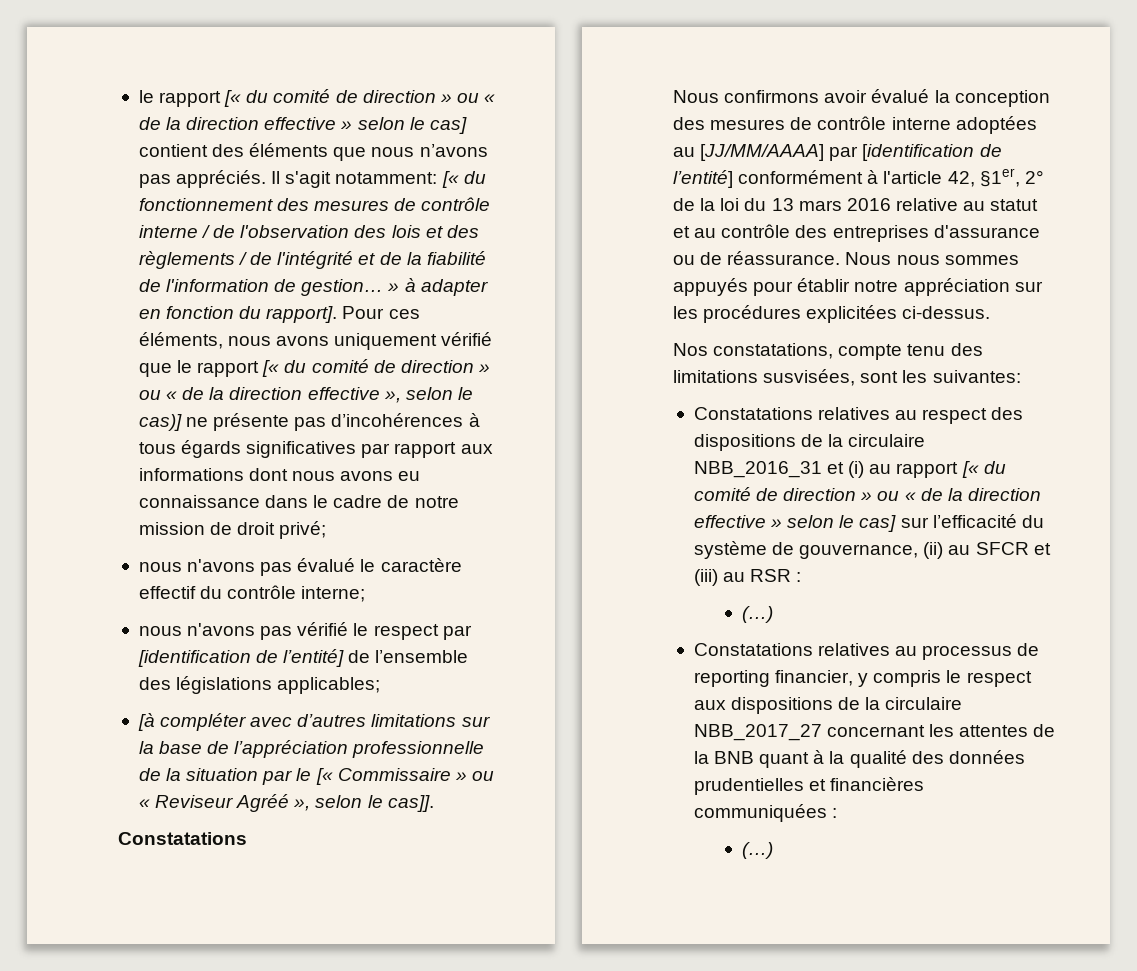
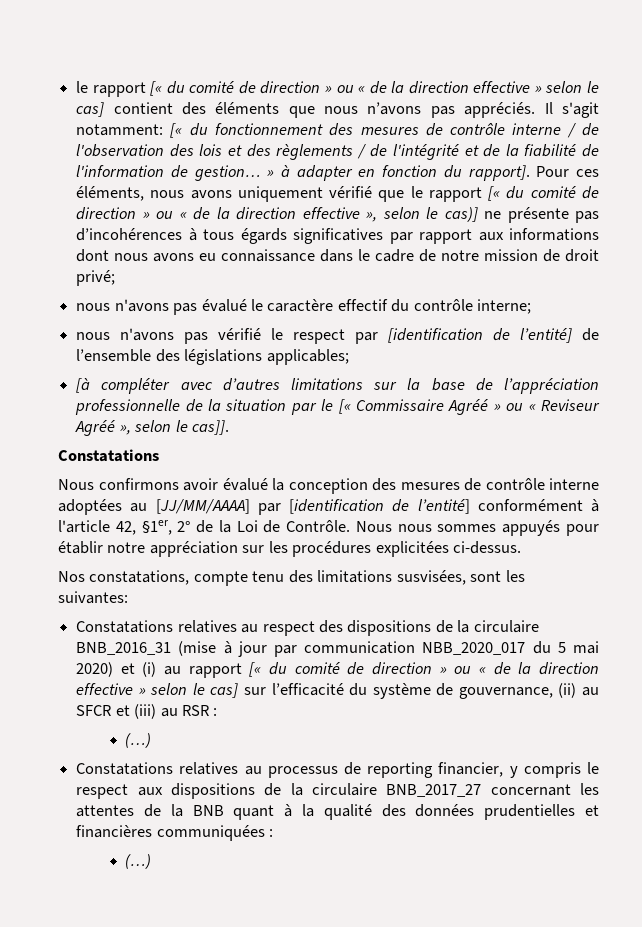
- [à compléter avec d’autres limitations sur la base de l’appréciation professionnelle de la situation par le [« Commissaire » ou « Reviseur Agréé », selon le cas]].
+ [à compléter avec d’autres limitations sur la base de l’appréciation professionnelle de la situation par le [« Commissaire Agréé » ou « Reviseur Agréé », selon le cas]].
- Nous confirmons avoir évalué la conception des mesures de contrôle interne adoptées au [JJ/MM/AAAA] par [identification de l’entité] conformément à l'article 42, §1er, 2° de la loi du 13 mars 2016 relative au statut et au contrôle des entreprises d'assurance ou de réassurance.
+ Nous confirmons avoir évalué la conception des mesures de contrôle interne adoptées au [JJ/MM/AAAA] par [identification de l’entité] conformément à l'article 42, §1er, 2° de la Loi de Contrôle.
- Constatations relatives au respect des dispositions de la circulaire NBB_2016_31 et (i) au rapport [« du comité de direction » ou « de la direction effective » selon le cas] sur l’efficacité du système de gouvernance, (ii) au SFCR et (iii) au RSR :
+ Constatations relatives au respect des dispositions de la circulaire BNB_2016_31 (mise à jour par communication NBB_2020_017 du 5 mai 2020) et (i) au rapport [« du comité de direction » ou « de la direction effective » selon le cas] sur l’efficacité du système de gouvernance, (ii) au SFCR et (iii) au RSR :
- Constatations relatives au processus de reporting financier, y compris le respect aux dispositions de la circulaire NBB_2017_27 concernant les attentes de la BNB quant à la qualité des données prudentielles et financières communiquées :
+ Constatations relatives au processus de reporting financier, y compris le respect aux dispositions de la circulaire BNB_2017_27 concernant les attentes de la BNB quant à la qualité des données prudentielles et financières communiquées :

